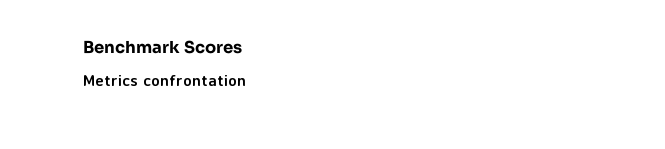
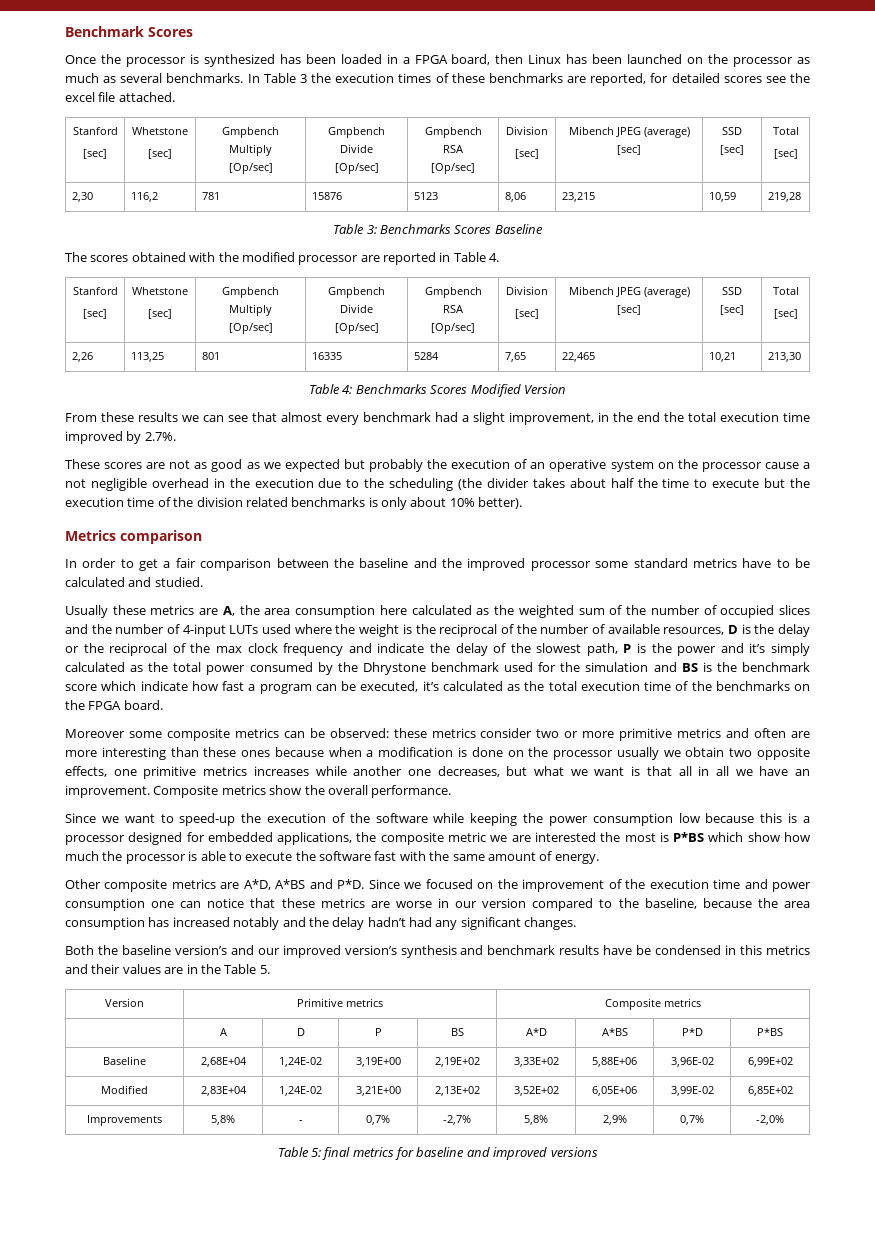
- Metrics confrontation
+ Once the processor is synthesized has been loaded in a FPGA board, then Linux has been launched on the processor as much as several benchmarks. In Table 3 the execution times of these benchmarks are reported, for detailed scores see the excel file attached.
+ Stanford
+ [sec] | Whetstone
+ [sec] | Gmpbench Multiply
+ [Op/sec] | Gmpbench Divide
+ [Op/sec] | Gmpbench RSA
+ [Op/sec] | Division
+ [sec] | Mibench JPEG (average) [sec] | SSD [sec] | Total
+ [sec]
+ 2,30 | 116,2 | 781 | 15876 | 5123 | 8,06 | 23,215 | 10,59 | 219,28
+ Table 3: Benchmarks Scores Baseline
+ The scores obtained with the modified processor are reported in Table 4.
+ Stanford
+ [sec] | Whetstone
+ [sec] | Gmpbench Multiply
+ [Op/sec] | Gmpbench Divide
+ [Op/sec] | Gmpbench RSA
+ [Op/sec] | Division
+ [sec] | Mibench JPEG (average) [sec] | SSD [sec] | Total
+ [sec]
+ 2,26 | 113,25 | 801 | 16335 | 5284 | 7,65 | 22,465 | 10,21 | 213,30
+ Table 4: Benchmarks Scores Modified Version
+ From these results we can see that almost every benchmark had a slight improvement, in the end the total execution time improved by 2.7%.
+ These scores are not as good as we expected but probably the execution of an operative system on the processor cause a not negligible overhead in the execution due to the scheduling (the divider takes about half the time to execute but the execution time of the division related benchmarks is only about 10% better).
+ Metrics comparison
+ In order to get a fair comparison between the baseline and the improved processor some standard metrics have to be calculated and studied.
+ Usually these metrics are A, the area consumption here calculated as the weighted sum of the number of occupied slices and the number of 4-input LUTs used where the weight is the reciprocal of the number of available resources, D is the delay or the reciprocal of the max clock frequency and indicate the delay of the slowest path, P is the power and it’s simply calculated as the total power consumed by the Dhrystone benchmark used for the simulation and BS is the benchmark score which indicate how fast a program can be executed, it’s calculated as the total execution time of the benchmarks on the FPGA board.
+ Moreover some composite metrics can be observed: these metrics consider two or more primitive metrics and often are more interesting than these ones because when a modification is done on the processor usually we obtain two opposite effects, one primitive metrics increases while another one decreases, but what we want is that all in all we have an improvement. Composite metrics show the overall performance.
+ Since we want to speed-up the execution of the software while keeping the power consumption low because this is a processor designed for embedded applications, the composite metric we are interested the most is P*BS which show how much the processor is able to execute the software fast with the same amount of energy.
+ Other composite metrics are A*D, A*BS and P*D. Since we focused on the improvement of the execution time and power consumption one can notice that these metrics are worse in our version compared to the baseline, because the area consumption has increased notably and the delay hadn’t had any significant changes.
+ Both the baseline version’s and our improved version’s synthesis and benchmark results have be condensed in this metrics and their values are in the Table 5.
+ Version | Primitive metrics | Composite metrics
+ | A | D | P | BS | A*D | A*BS | P*D | P*BS
+ Baseline | 2,68E+04 | 1,24E-02 | 3,19E+00 | 2,19E+02 | 3,33E+02 | 5,88E+06 | 3,96E-02 | 6,99E+02
+ Modified | 2,83E+04 | 1,24E-02 | 3,21E+00 | 2,13E+02 | 3,52E+02 | 6,05E+06 | 3,99E-02 | 6,85E+02
+ Improvements | 5,8% | - | 0,7% | -2,7% | 5,8% | 2,9% | 0,7% | -2,0%
+ Table 5: final metrics for baseline and improved versions

